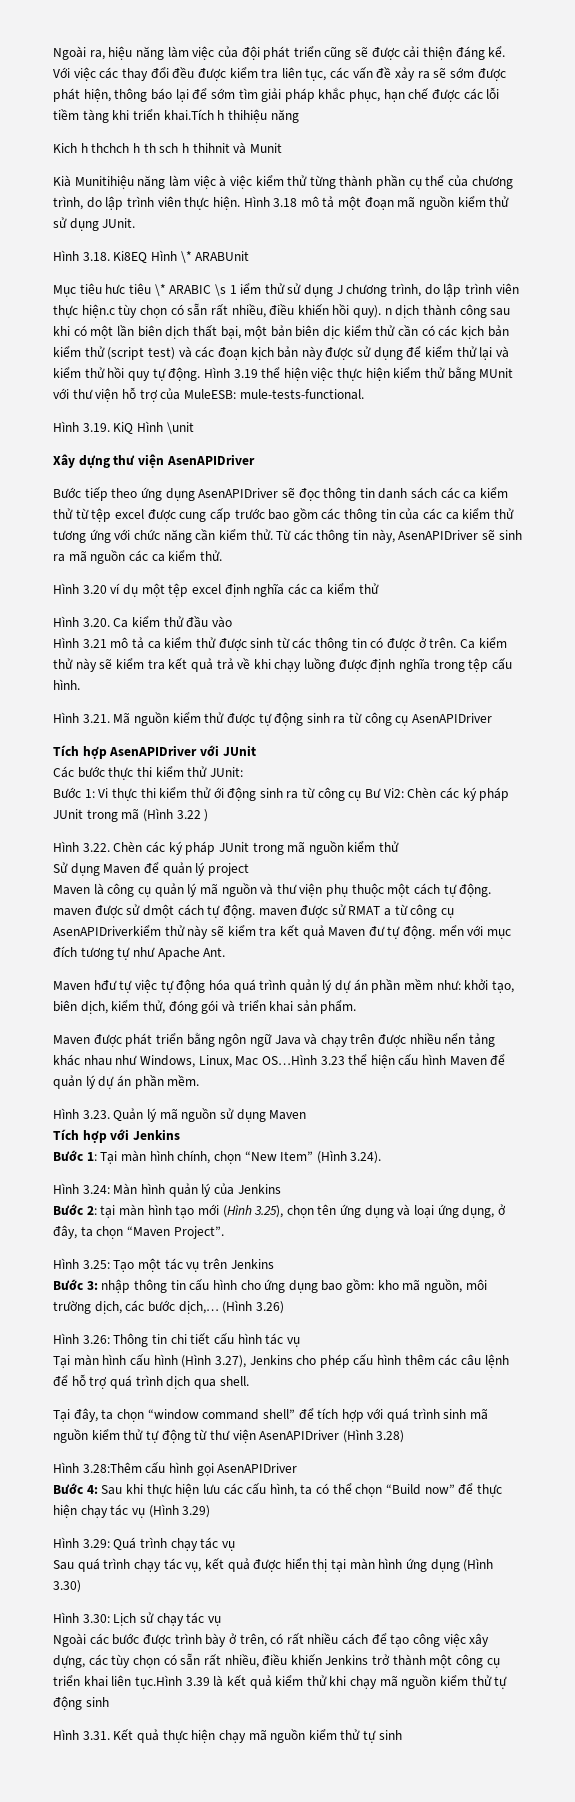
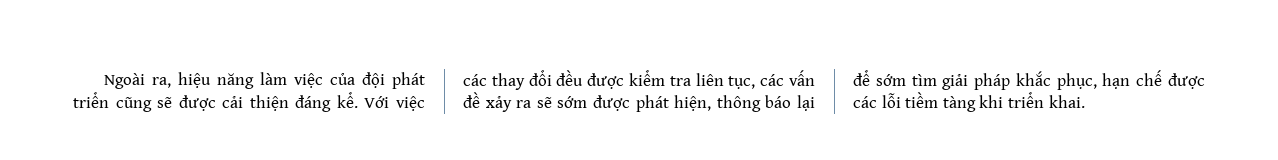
- Với việc các thay đổi đều được kiểm tra liên tục, các vấn đề xảy ra sẽ sớm được phát hiện, thông báo lại để sớm tìm giải pháp khắc phục, hạn chế được các lỗi tiềm tàng khi triển khai.Tích h thihiệu năng
- Kich h thchch h th sch h thihnit và Munit
- Kià Munitihiệu năng làm việc à việc kiểm thử từng thành phần cụ thể của chương trình, do lập trình viên thực hiện. Hình 3.18 mô tả một đoạn mã nguồn kiểm thử sử dụng JUnit.
- Hình 3.18. Ki8EQ Hình \* ARABUnit
- Mục tiêu hưc tiêu \* ARABIC \s 1 iểm thử sử dụng J chương trình, do lập trình viên thực hiện.c tùy chọn có sẵn rất nhiều, điều khiến hồi quy). n dịch thành công sau khi có một lần biên dịch thất bại, một bản biên dịc kiểm thử cần có các kịch bản kiểm thử (script test) và các đoạn kịch bản này được sử dụng để kiểm thử lại và kiểm thử hồi quy tự động. Hình 3.19 thể hiện việc thực hiện kiểm thử bằng MUnit với thư viện hỗ trợ của MuleESB: mule-tests-functional.
- Hình 3.19. KiQ Hình \unit
- Xây dựng thư viện AsenAPIDriver
- Bước tiếp theo ứng dụng AsenAPIDriver sẽ đọc thông tin danh sách các ca kiểm thử từ tệp excel được cung cấp trước bao gồm các thông tin của các ca kiểm thử tương ứng với chức năng cần kiểm thử. Từ các thông tin này, AsenAPIDriver sẽ sinh ra mã nguồn các ca kiểm thử.
- Hình 3.20 ví dụ một tệp excel định nghĩa các ca kiểm thử
- Hình 3.20. Ca kiểm thử đầu vào
- Hình 3.21 mô tả ca kiểm thử được sinh từ các thông tin có được ở trên. Ca kiểm thử này sẽ kiểm tra kết quả trả về khi chạy luồng được định nghĩa trong tệp cấu hình.
- Hình 3.21. Mã nguồn kiểm thử được tự động sinh ra từ công cụ AsenAPIDriver
- Tích hợp AsenAPIDriver với JUnit
- Các bước thực thi kiểm thử JUnit:
- Bước 1: Vi thực thi kiểm thử ới động sinh ra từ công cụ Bư Vi2: Chèn các ký pháp JUnit trong mã (Hình 3.22 )
- Hình 3.22. Chèn các ký pháp JUnit trong mã nguồn kiểm thử
- Sử dụng Maven để quản lý project
- Maven là công cụ quản lý mã nguồn và thư viện phụ thuộc một cách tự động. maven được sử dmột cách tự động. maven được sử RMAT a từ công cụ AsenAPIDriverkiểm thử này sẽ kiểm tra kết quả Maven đư tự động. mển với mục đích tương tự như Apache Ant.
- Maven hđư tự việc tự động hóa quá trình quản lý dự án phần mềm như: khởi tạo, biên dịch, kiểm thử, đóng gói và triển khai sản phẩm.
- Maven được phát triển bằng ngôn ngữ Java và chạy trên được nhiều nển tảng khác nhau như Windows, Linux, Mac OS…Hình 3.23 thể hiện cấu hình Maven để quản lý dự án phần mềm.
- Hình 3.23. Quản lý mã nguồn sử dụng Maven
- Tích hợp với Jenkins
- Bước 1: Tại màn hình chính, chọn “New Item” (Hình 3.24).
- Hình 3.24: Màn hình quản lý của Jenkins
- Bước 2: tại màn hình tạo mới (Hình 3.25), chọn tên ứng dụng và loại ứng dụng, ở đây, ta chọn “Maven Project”.
- Hình 3.25: Tạo một tác vụ trên Jenkins
- Bước 3: nhập thông tin cấu hình cho ứng dụng bao gồm: kho mã nguồn, môi trường dịch, các bước dịch,… (Hình 3.26)
- Hình 3.26: Thông tin chi tiết cấu hình tác vụ
- Tại màn hình cấu hình (Hình 3.27), Jenkins cho phép cấu hình thêm các câu lệnh để hỗ trợ quá trình dịch qua shell.
- Tại đây, ta chọn “window command shell” để tích hợp với quá trình sinh mã nguồn kiểm thử tự động từ thư viện AsenAPIDriver (Hình 3.28)
- Hình 3.28:Thêm cấu hình gọi AsenAPIDriver
- Bước 4: Sau khi thực hiện lưu các cấu hình, ta có thể chọn “Build now” để thực hiện chạy tác vụ (Hình 3.29)
- Hình 3.29: Quá trình chạy tác vụ
- Sau quá trình chạy tác vụ, kết quả được hiển thị tại màn hình ứng dụng (Hình 3.30)
- Hình 3.30: Lịch sử chạy tác vụ
- Ngoài các bước được trình bày ở trên, có rất nhiều cách để tạo công việc xây dựng, các tùy chọn có sẵn rất nhiều, điều khiến Jenkins trở thành một công cụ triển khai liên tục.Hình 3.39 là kết quả kiểm thử khi chạy mã nguồn kiểm thử tự động sinh
- Hình 3.31. Kết quả thực hiện chạy mã nguồn kiểm thử tự sinh
+ Với việc các thay đổi đều được kiểm tra liên tục, các vấn đề xảy ra sẽ sớm được phát hiện, thông báo lại để sớm tìm giải pháp khắc phục, hạn chế được các lỗi tiềm tàng khi triển khai.

